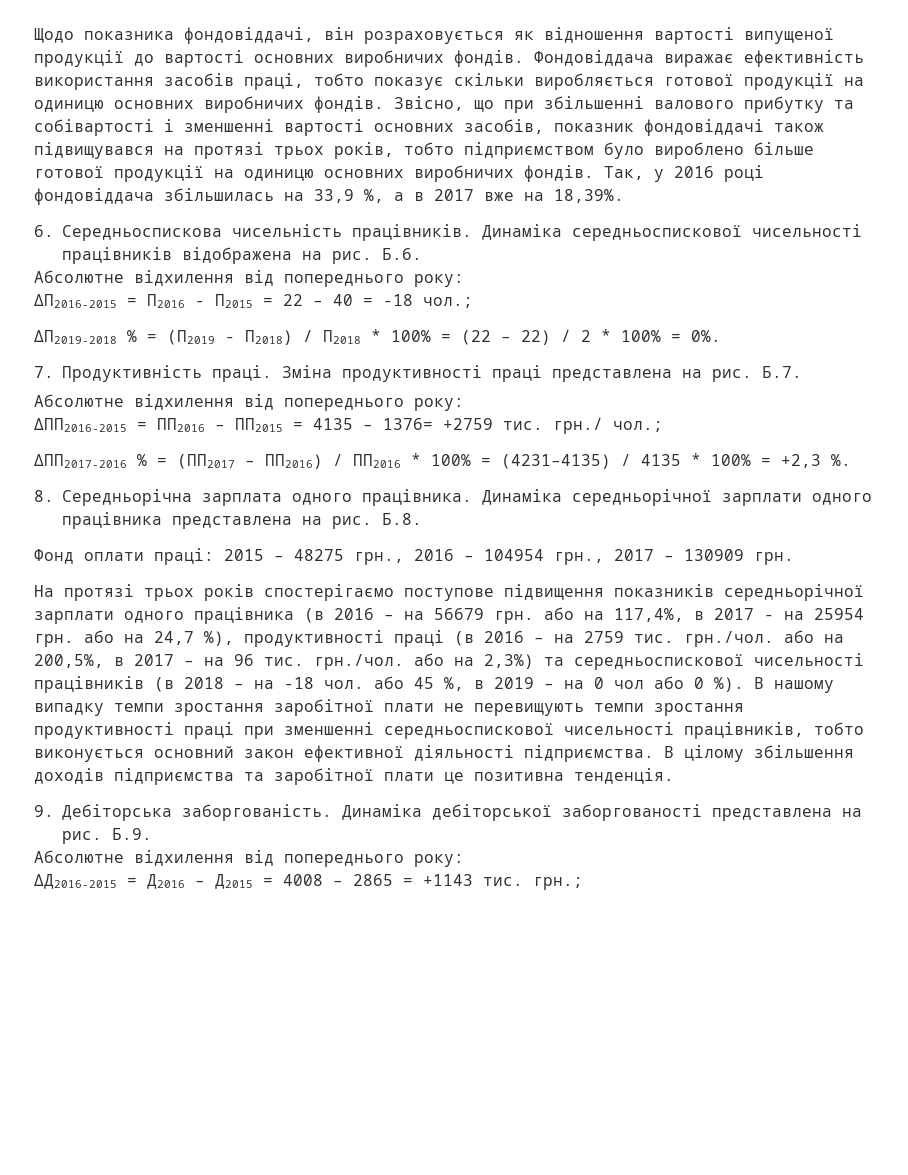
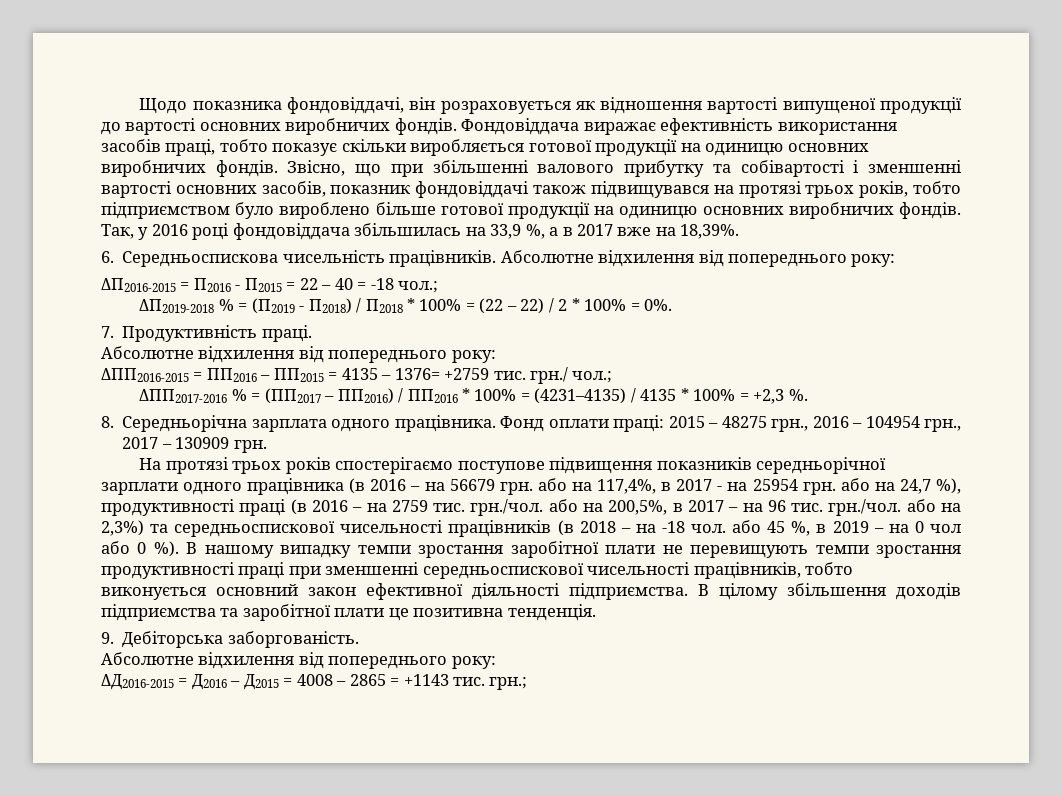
- 6. Середньоспискова чисельність працівників. Динаміка середньоспискової чисельності працівників відображена на рис. Б.6.
- Абсолютне відхилення від попереднього року:
+ 6. Середньоспискова чисельність працівників. Абсолютне відхилення від попереднього року:
- Зміна продуктивності праці представлена на рис. Б.7.
- 8. Середньорічна зарплата одного працівника. Динаміка середньорічної зарплати одного працівника представлена на рис. Б.8.
- Фонд оплати праці: 2015 – 48275 грн., 2016 – 104954 грн., 2017 – 130909 грн.
+ 8. Середньорічна зарплата одного працівника. Фонд оплати праці: 2015 – 48275 грн., 2016 – 104954 грн., 2017 – 130909 грн.
- Динаміка дебіторської заборгованості представлена на рис. Б.9.

